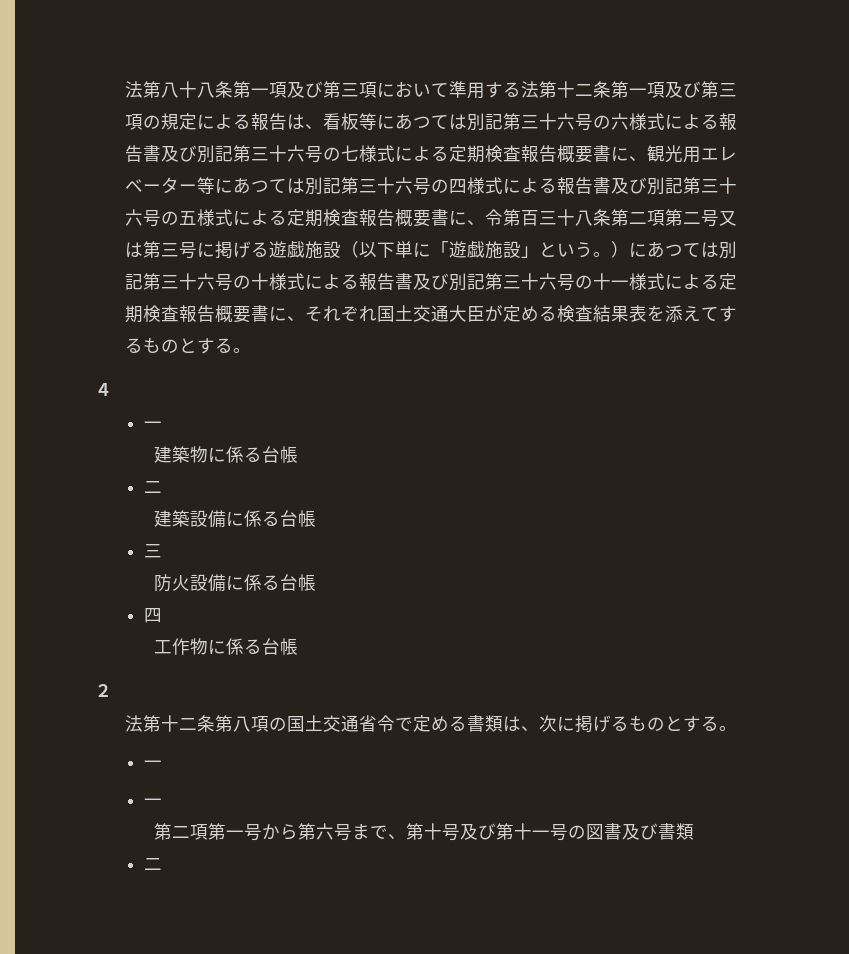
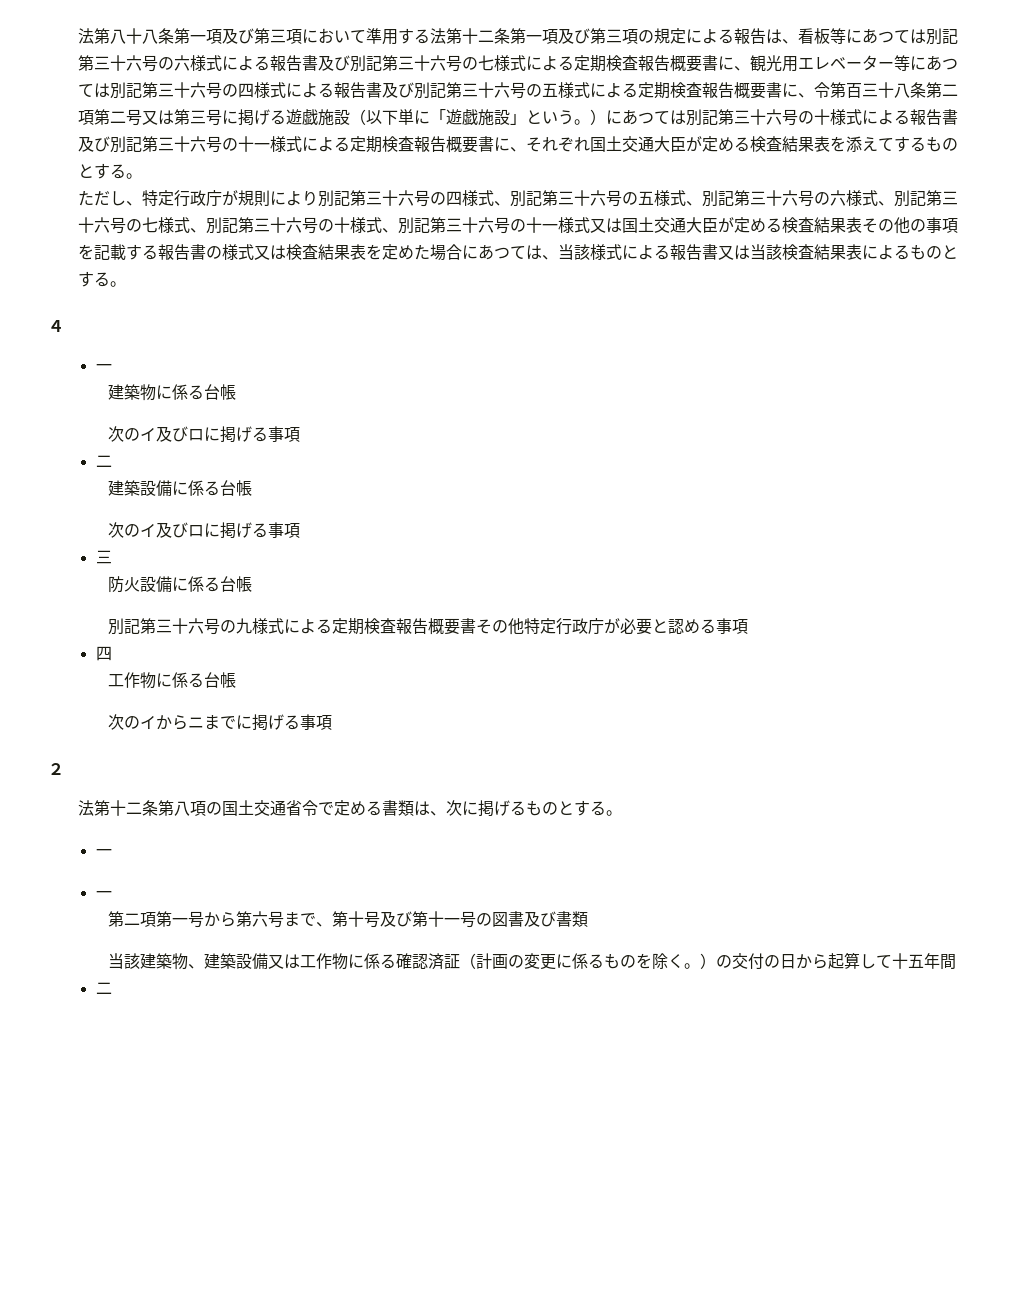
+ ただし、特定行政庁が規則により別記第三十六号の四様式、別記第三十六号の五様式、別記第三十六号の六様式、別記第三十六号の七様式、別記第三十六号の十様式、別記第三十六号の十一様式又は国土交通大臣が定める検査結果表その他の事項を記載する報告書の様式又は検査結果表を定めた場合にあつては、当該様式による報告書又は当該検査結果表によるものとする。
  建築物に係る台帳
+ 次のイ及びロに掲げる事項
  建築設備に係る台帳
+ 次のイ及びロに掲げる事項
+ 別記第三十六号の九様式による定期検査報告概要書その他特定行政庁が必要と認める事項
+ 次のイからニまでに掲げる事項
+ 当該建築物、建築設備又は工作物に係る確認済証（計画の変更に係るものを除く。）の交付の日から起算して十五年間

